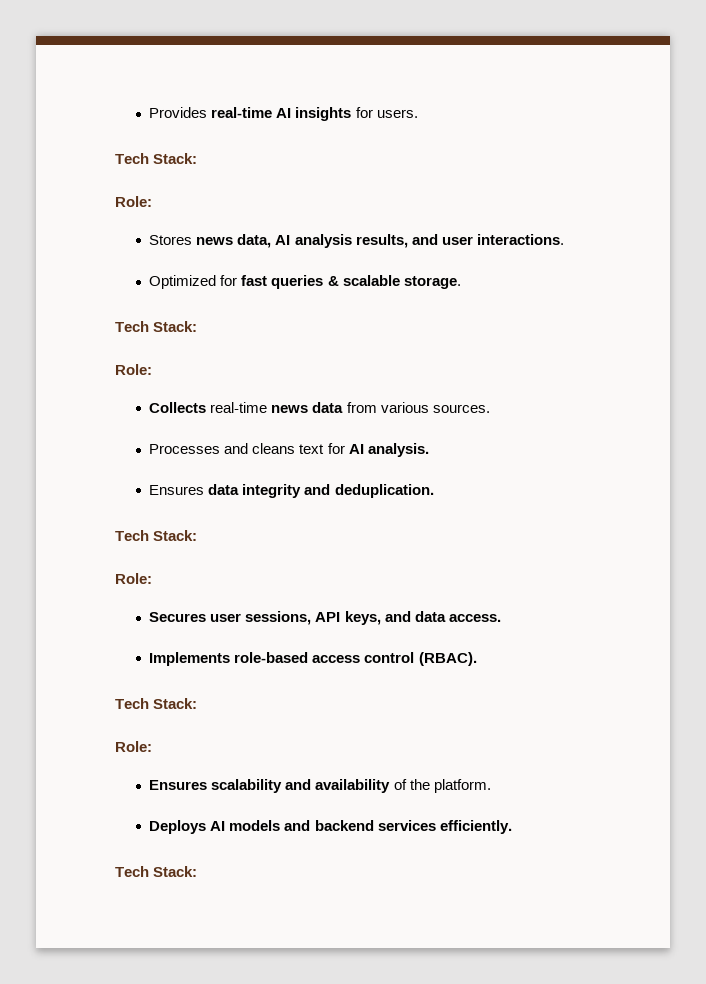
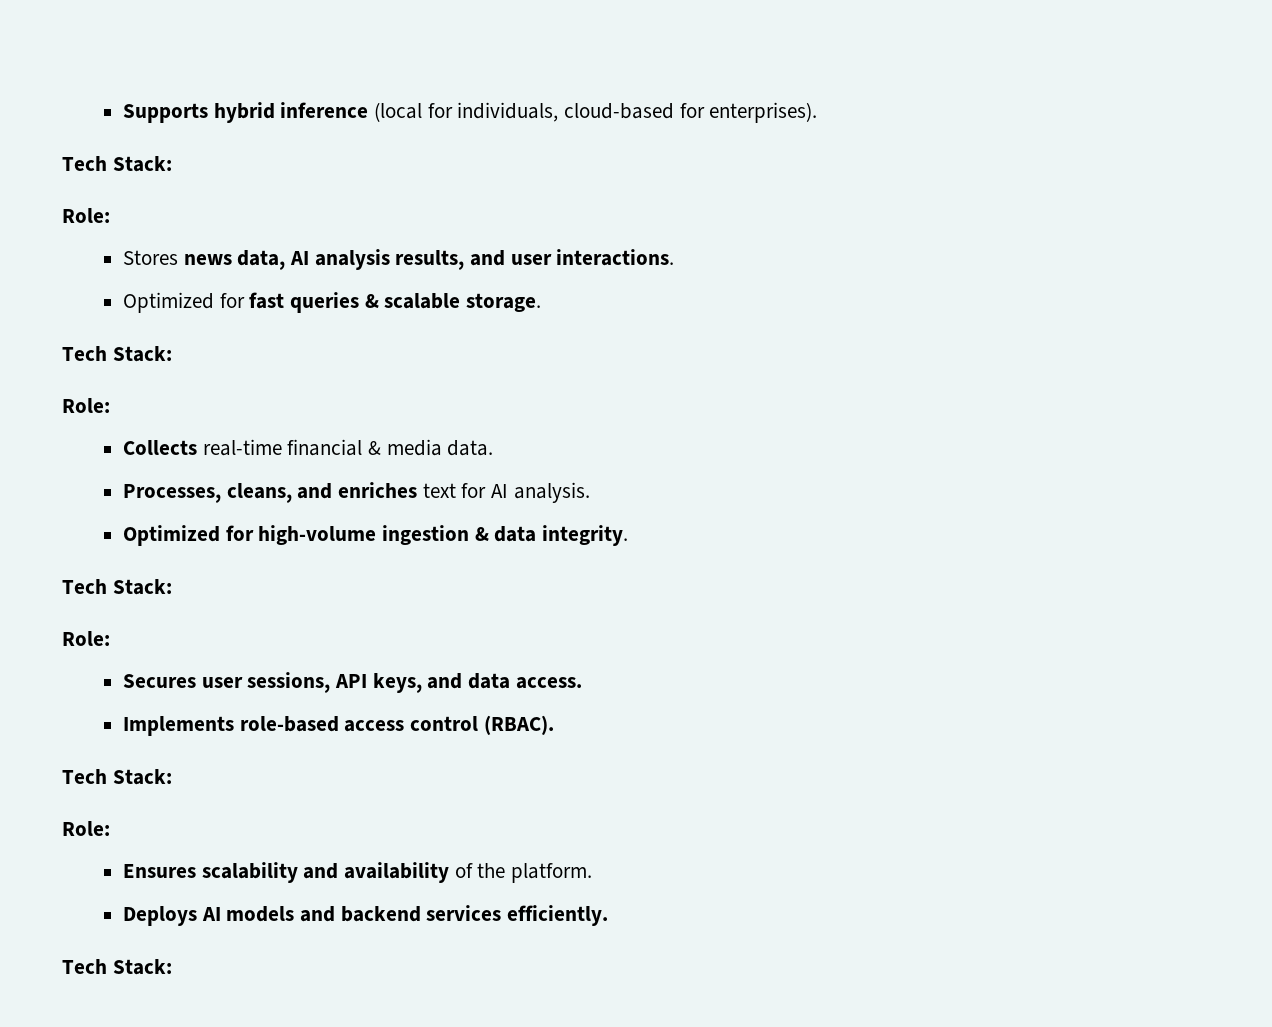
- Provides real-time AI insights for users.
+ Supports hybrid inference (local for individuals, cloud-based for enterprises).
- Collects real-time news data from various sources.
- Processes and cleans text for AI analysis.
- Ensures data integrity and deduplication.
+ Collects real-time financial & media data.
+ Processes, cleans, and enriches text for AI analysis.
+ Optimized for high-volume ingestion & data integrity.

